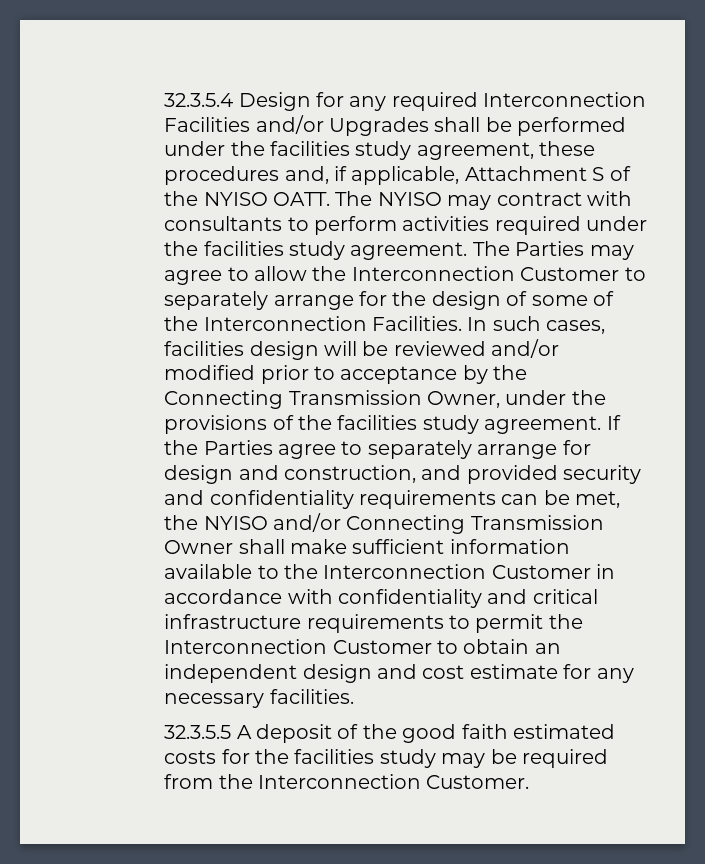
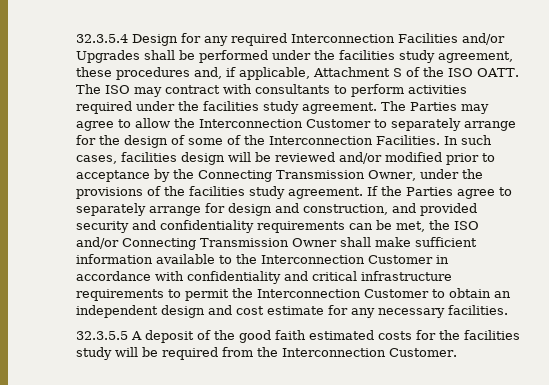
- 32.3.5.4 Design for any required Interconnection Facilities and/or Upgrades shall be performed under the facilities study agreement, these procedures and, if applicable, Attachment S of the NYISO OATT.
+ 32.3.5.4 Design for any required Interconnection Facilities and/or Upgrades shall be performed under the facilities study agreement, these procedures and, if applicable, Attachment S of the ISO OATT.
- The NYISO may contract with consultants to perform activities required under the facilities study agreement.
+ The ISO may contract with consultants to perform activities required under the facilities study agreement.
- If the Parties agree to separately arrange for design and construction, and provided security and confidentiality requirements can be met, the NYISO and/or Connecting Transmission Owner shall make sufficient information available to the Interconnection Customer in accordance with confidentiality and critical infrastructure requirements to permit the Interconnection Customer to obtain an independent design and cost estimate for any necessary facilities.
+ If the Parties agree to separately arrange for design and construction, and provided security and confidentiality requirements can be met, the ISO and/or Connecting Transmission Owner shall make sufficient information available to the Interconnection Customer in accordance with confidentiality and critical infrastructure requirements to permit the Interconnection Customer to obtain an independent design and cost estimate for any necessary facilities.
- 32.3.5.5 A deposit of the good faith estimated costs for the facilities study may be required from the Interconnection Customer.
+ 32.3.5.5 A deposit of the good faith estimated costs for the facilities study will be required from the Interconnection Customer.

